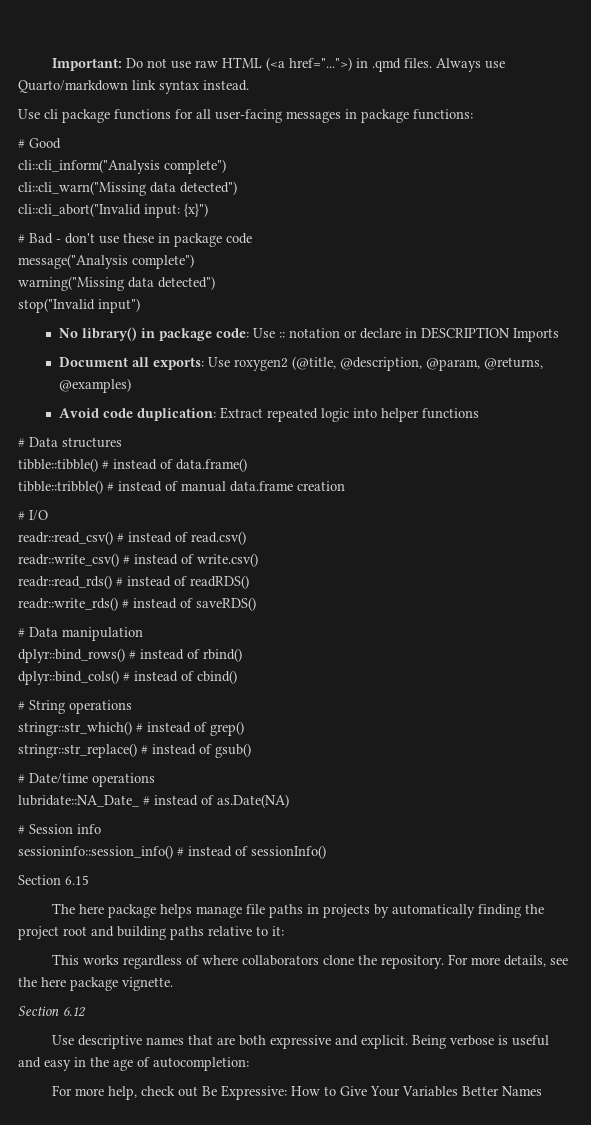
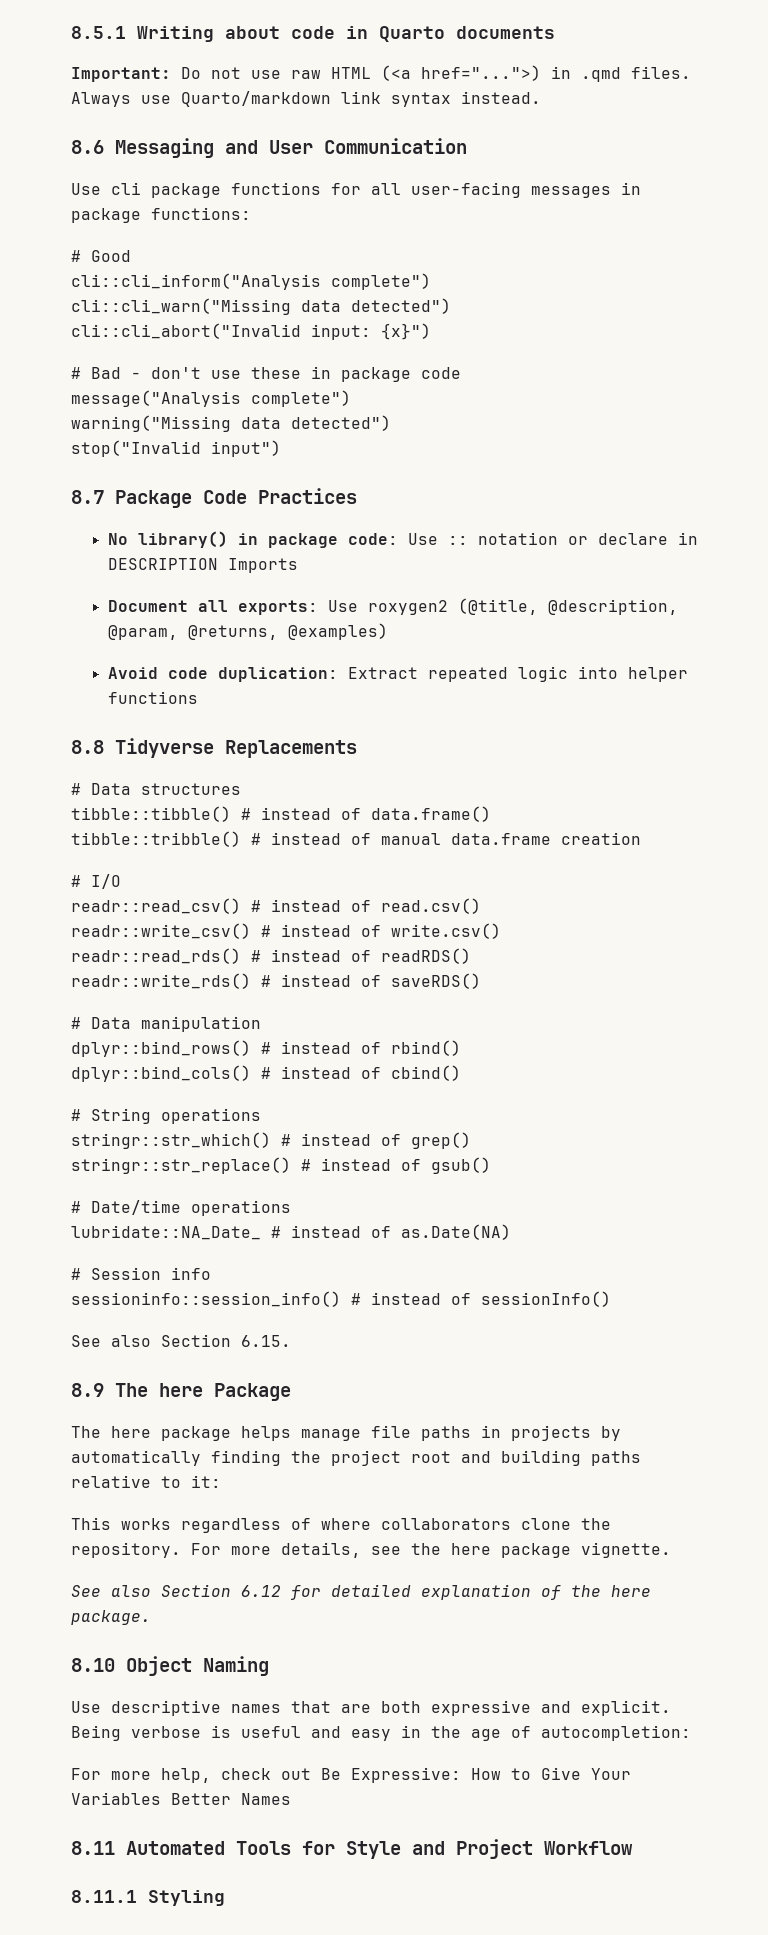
+ 8.5.1 Writing about code in Quarto documents
+ 8.6 Messaging and User Communication
+ 8.7 Package Code Practices
+ 8.8 Tidyverse Replacements
- Section 6.15
+ See also Section 6.15.
+ 8.9 The here Package
- Section 6.12
+ See also Section 6.12 for detailed explanation of the here package.
+ 8.10 Object Naming
+ 8.11 Automated Tools for Style and Project Workflow
+ 8.11.1 Styling

